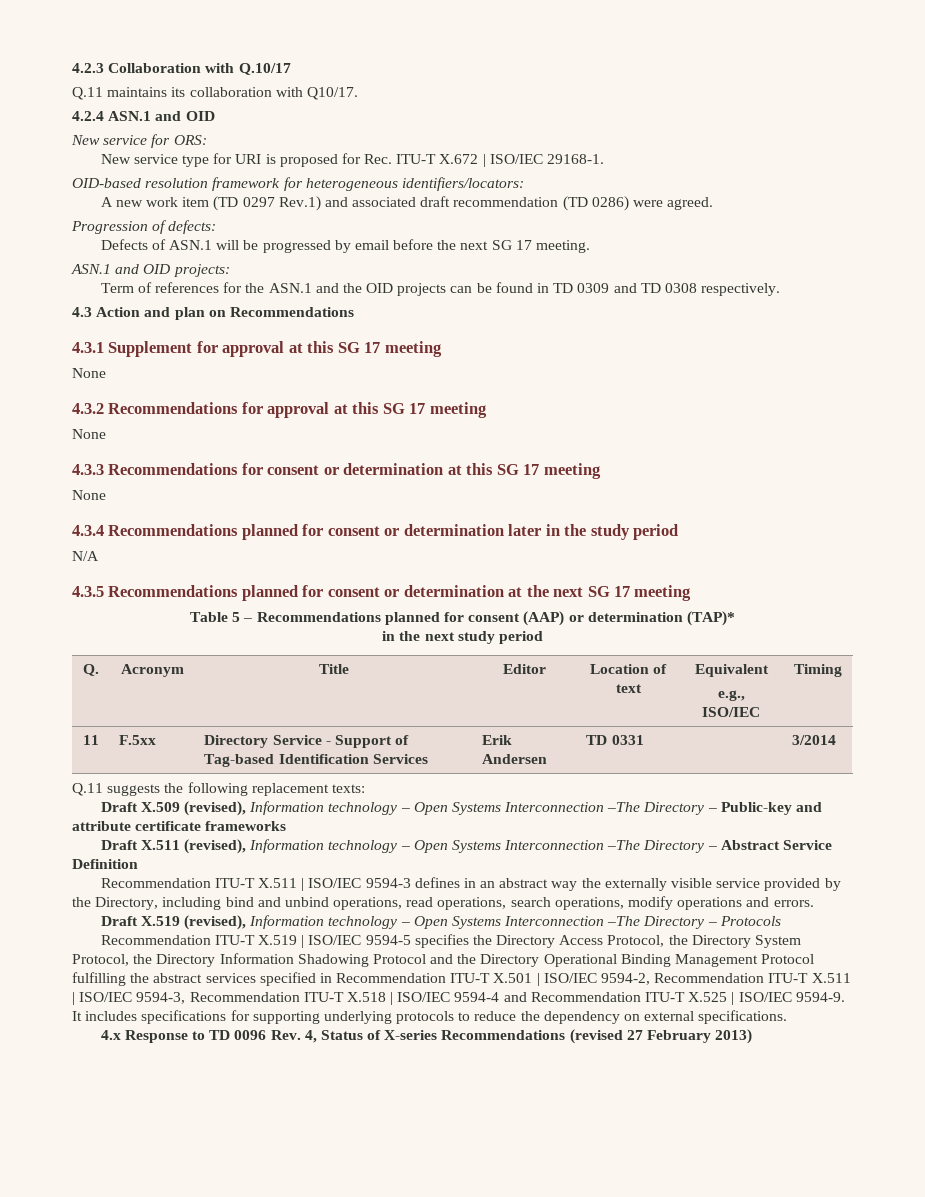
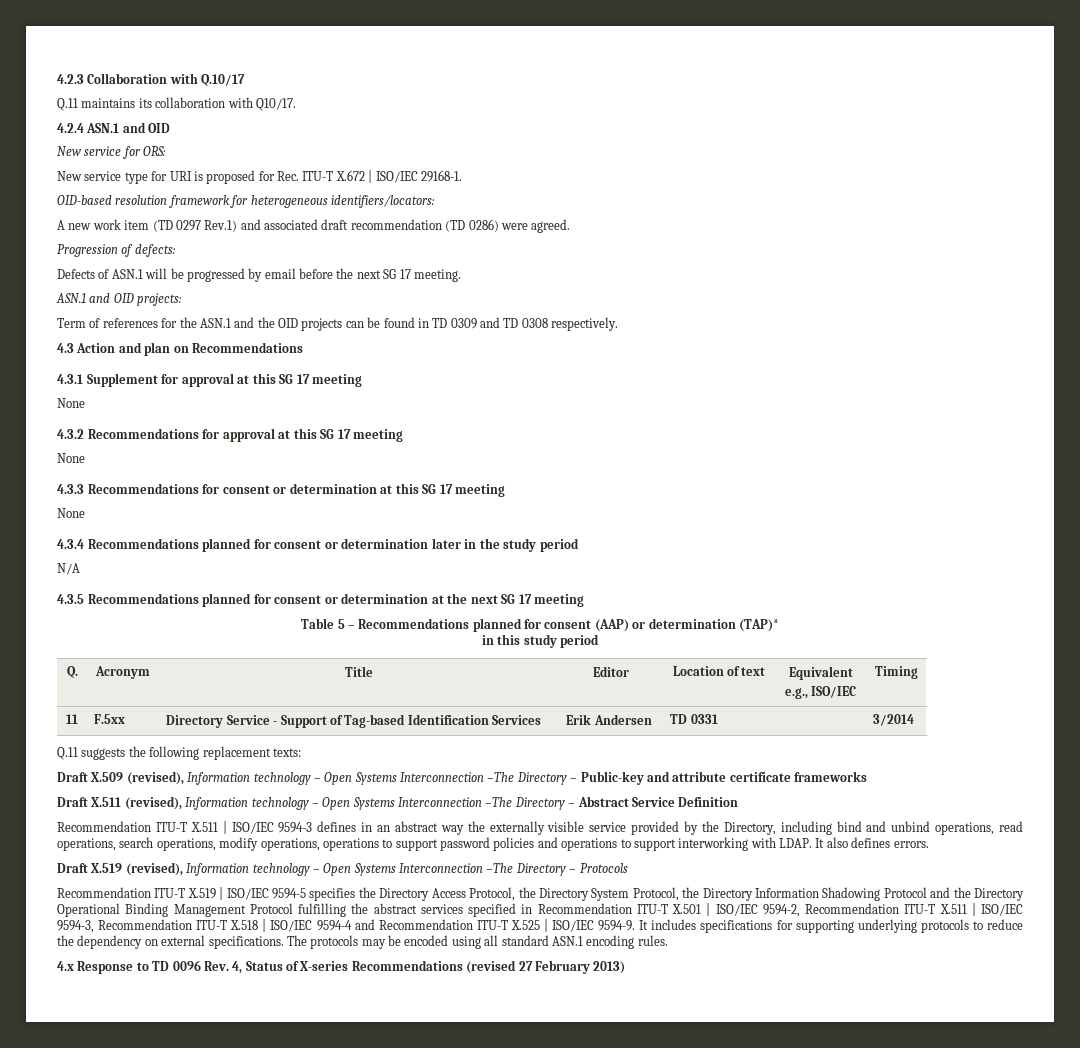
- in the next study period
+ in this study period
- Recommendation ITU-T X.511 | ISO/IEC 9594-3 defines in an abstract way the externally visible service provided by the Directory, including bind and unbind operations, read operations, search operations, modify operations and errors.
+ Recommendation ITU-T X.511 | ISO/IEC 9594-3 defines in an abstract way the externally visible service provided by the Directory, including bind and unbind operations, read operations, search operations, modify operations, operations to support password policies and operations to support interworking with LDAP. It also defines errors.
+ The protocols may be encoded using all standard ASN.1 encoding rules.

